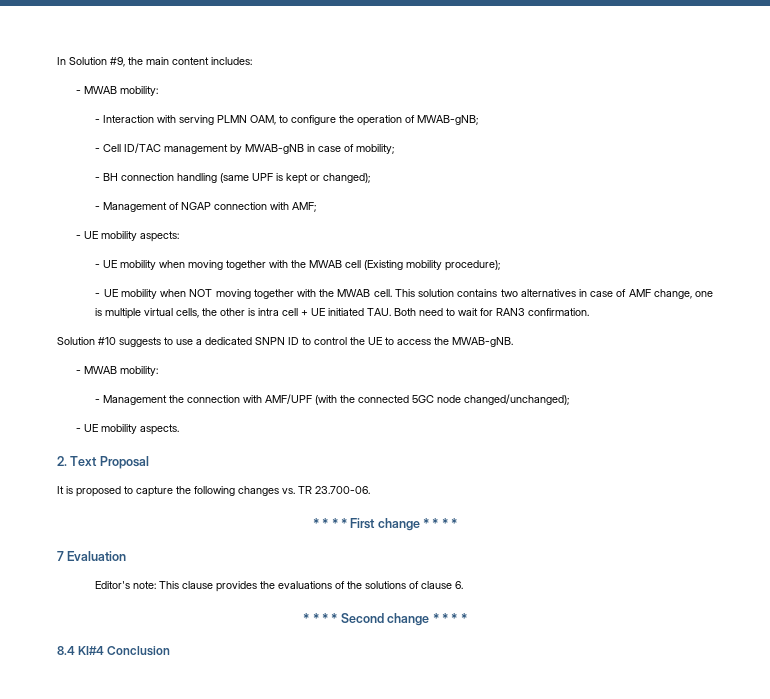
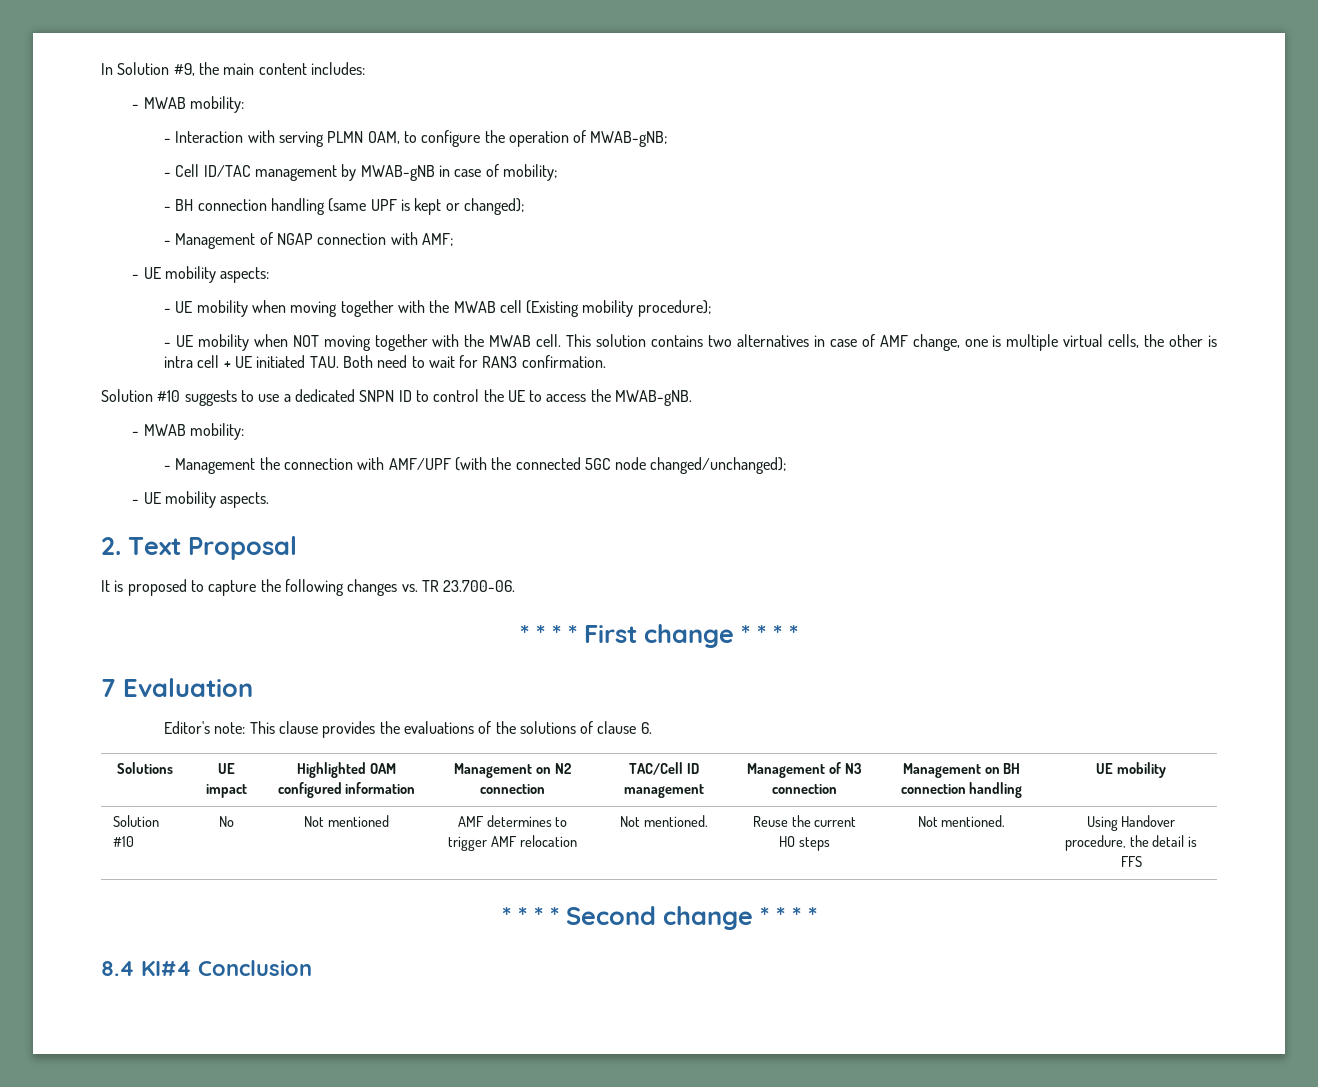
+ Solutions | UE impact | Highlighted OAM configured information | Management on N2 connection | TAC/Cell ID management | Management of N3 connection | Management on BH connection handling | UE mobility
+ Solution #10 | No | Not mentioned | AMF determines to trigger AMF relocation | Not mentioned. | Reuse the current HO steps | Not mentioned. | Using Handover procedure, the detail is FFS

